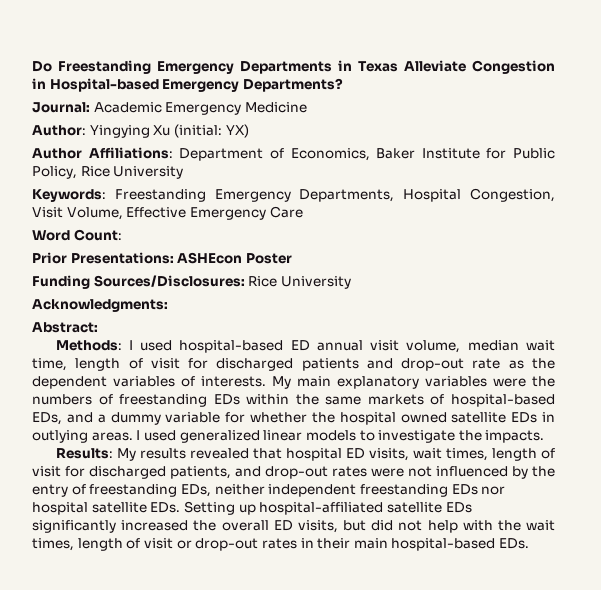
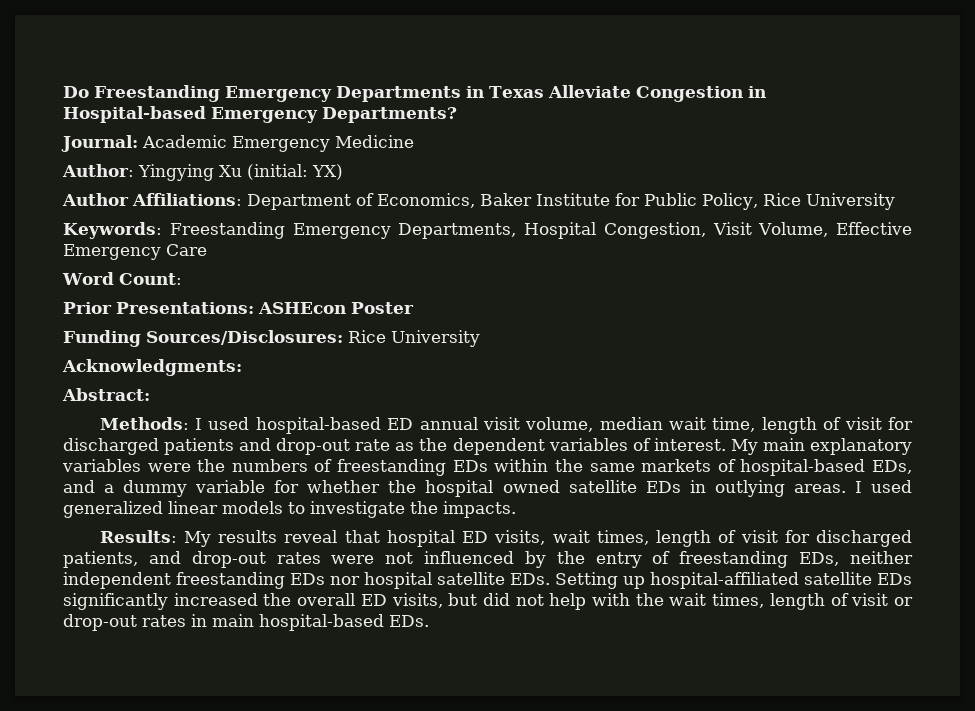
- Methods: I used hospital-based ED annual visit volume, median wait time, length of visit for discharged patients and drop-out rate as the dependent variables of interests.
+ Methods: I used hospital-based ED annual visit volume, median wait time, length of visit for discharged patients and drop-out rate as the dependent variables of interest.
- My results revealed that hospital ED visits, wait times, length of visit for discharged patients, and drop-out rates were not influenced by the entry of freestanding EDs, neither independent freestanding EDs nor hospital satellite EDs. Setting up hospital-affiliated satellite EDs significantly increased the overall ED visits, but did not help with the wait times, length of visit or drop-out rates in their main hospital-based EDs.
+ My results reveal that hospital ED visits, wait times, length of visit for discharged patients, and drop-out rates were not influenced by the entry of freestanding EDs, neither independent freestanding EDs nor hospital satellite EDs. Setting up hospital-affiliated satellite EDs significantly increased the overall ED visits, but did not help with the wait times, length of visit or drop-out rates in main hospital-based EDs.

